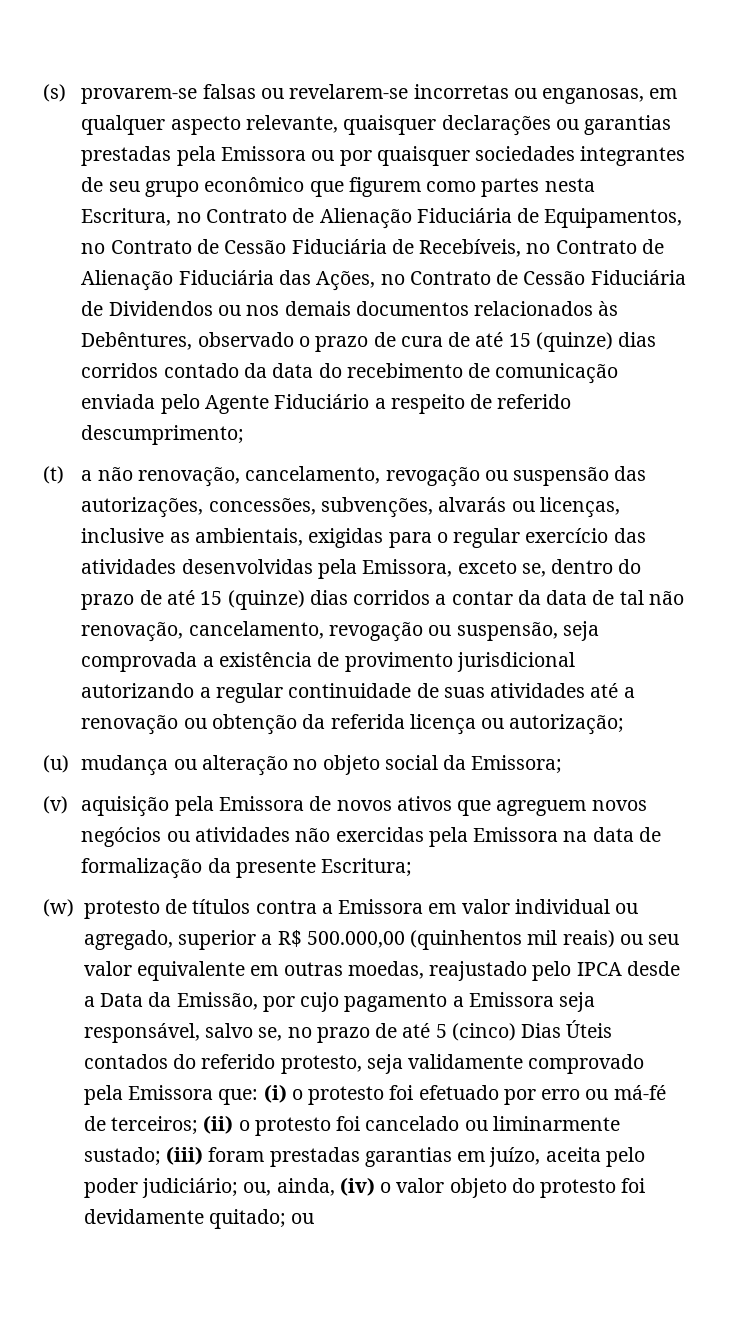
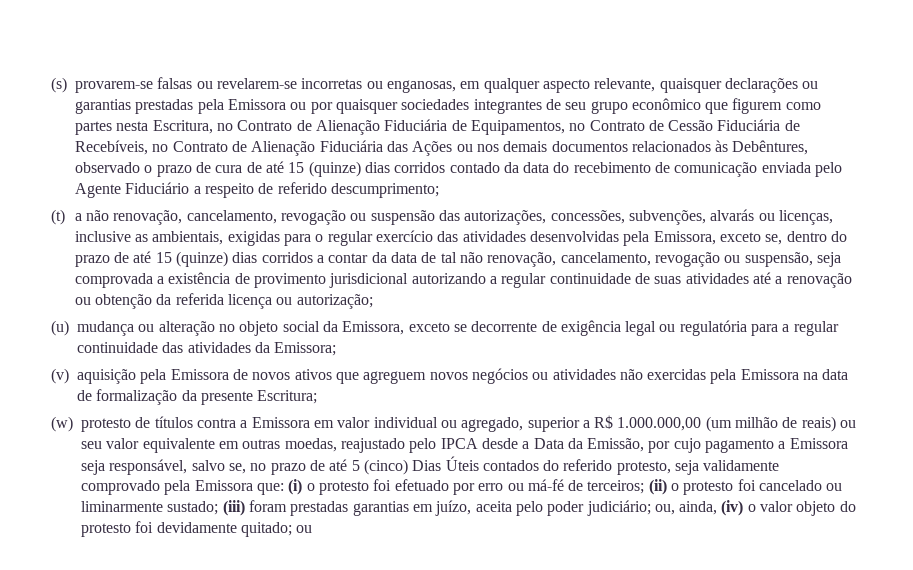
- (s) provarem-se falsas ou revelarem-se incorretas ou enganosas, em qualquer aspecto relevante, quaisquer declarações ou garantias prestadas pela Emissora ou por quaisquer sociedades integrantes de seu grupo econômico que figurem como partes nesta Escritura, no Contrato de Alienação Fiduciária de Equipamentos, no Contrato de Cessão Fiduciária de Recebíveis, no Contrato de Alienação Fiduciária das Ações, no Contrato de Cessão Fiduciária de Dividendos ou nos demais documentos relacionados às Debêntures, observado o prazo de cura de até 15 (quinze) dias corridos contado da data do recebimento de comunicação enviada pelo Agente Fiduciário a respeito de referido descumprimento;
+ (s) provarem-se falsas ou revelarem-se incorretas ou enganosas, em qualquer aspecto relevante, quaisquer declarações ou garantias prestadas pela Emissora ou por quaisquer sociedades integrantes de seu grupo econômico que figurem como partes nesta Escritura, no Contrato de Alienação Fiduciária de Equipamentos, no Contrato de Cessão Fiduciária de Recebíveis, no Contrato de Alienação Fiduciária das Ações ou nos demais documentos relacionados às Debêntures, observado o prazo de cura de até 15 (quinze) dias corridos contado da data do recebimento de comunicação enviada pelo Agente Fiduciário a respeito de referido descumprimento;
- (u) mudança ou alteração no objeto social da Emissora;
+ (u) mudança ou alteração no objeto social da Emissora, exceto se decorrente de exigência legal ou regulatória para a regular continuidade das atividades da Emissora;
- (w) protesto de títulos contra a Emissora em valor individual ou agregado, superior a R$ 500.000,00 (quinhentos mil reais) ou seu valor equivalente em outras moedas, reajustado pelo IPCA desde a Data da Emissão, por cujo pagamento a Emissora seja responsável, salvo se, no prazo de até 5 (cinco) Dias Úteis contados do referido protesto, seja validamente comprovado pela Emissora que:
+ (w) protesto de títulos contra a Emissora em valor individual ou agregado, superior a R$ 1.000.000,00 (um milhão de reais) ou seu valor equivalente em outras moedas, reajustado pelo IPCA desde a Data da Emissão, por cujo pagamento a Emissora seja responsável, salvo se, no prazo de até 5 (cinco) Dias Úteis contados do referido protesto, seja validamente comprovado pela Emissora que:

